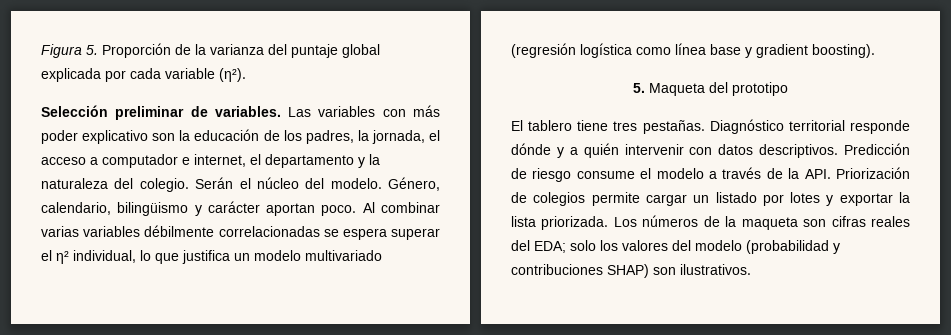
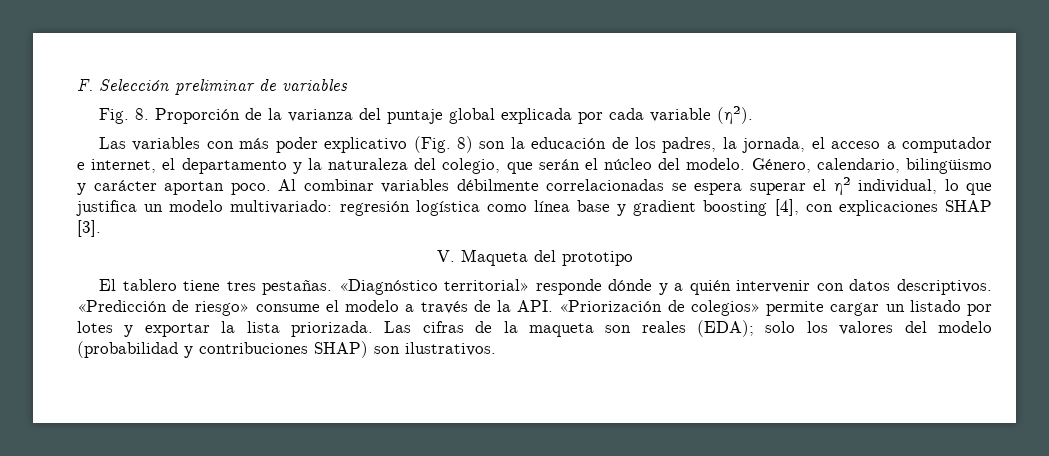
- Figura 5. Proporción de la varianza del puntaje global explicada por cada variable (η²).
+ F. Selección preliminar de variables
+ Fig. 8. Proporción de la varianza del puntaje global explicada por cada variable (η²).
- Selección preliminar de variables. Las variables con más poder explicativo son la educación de los padres, la jornada, el acceso a computador e internet, el departamento y la naturaleza del colegio. Serán el núcleo del modelo.
+ Las variables con más poder explicativo (Fig. 8) son la educación de los padres, la jornada, el acceso a computador e internet, el departamento y la naturaleza del colegio, que serán el núcleo del modelo.
- Al combinar varias variables débilmente correlacionadas se espera superar el η² individual, lo que justifica un modelo multivariado (regresión logística como línea base y gradient boosting).
- 5. Maqueta del prototipo
+ Al combinar variables débilmente correlacionadas se espera superar el η² individual, lo que justifica un modelo multivariado: regresión logística como línea base y gradient boosting [4], con explicaciones SHAP [3].
+ V. Maqueta del prototipo
- Diagnóstico territorial responde dónde y a quién intervenir con datos descriptivos.
+ «Diagnóstico territorial» responde dónde y a quién intervenir con datos descriptivos.
- Predicción de riesgo consume el modelo a través de la API. Priorización de colegios permite cargar un listado por lotes y exportar la lista priorizada.
+ «Predicción de riesgo» consume el modelo a través de la API. «Priorización de colegios» permite cargar un listado por lotes y exportar la lista priorizada.
- Los números de la maqueta son cifras reales del EDA; solo los valores del modelo (probabilidad y contribuciones SHAP) son ilustrativos.
+ Las cifras de la maqueta son reales (EDA); solo los valores del modelo (probabilidad y contribuciones SHAP) son ilustrativos.

